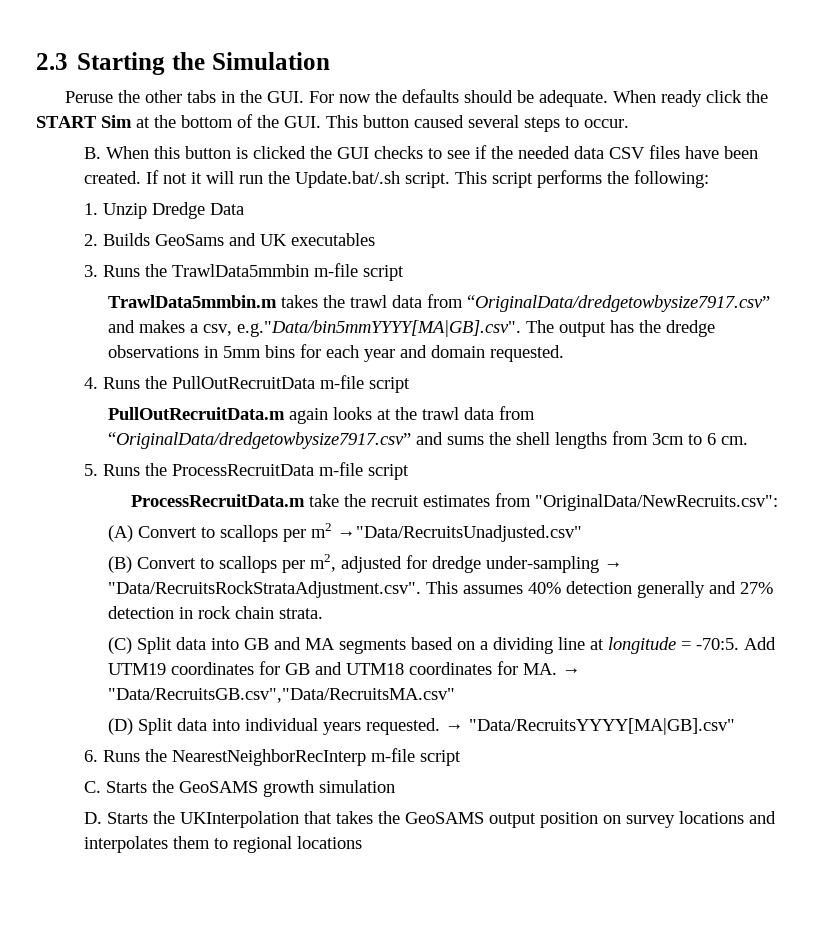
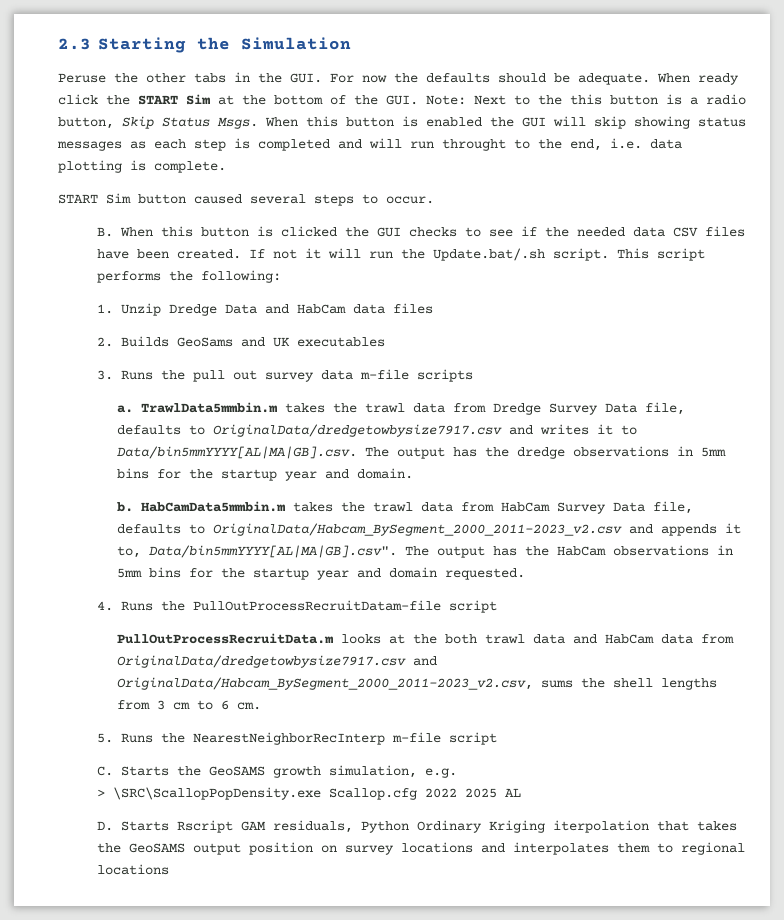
- When ready click the START Sim at the bottom of the GUI. This button caused several steps to occur.
+ When ready click the START Sim at the bottom of the GUI. Note: Next to the this button is a radio button, Skip Status Msgs. When this button is enabled the GUI will skip showing status messages as each step is completed and will run throught to the end, i.e. data plotting is complete.
+ START Sim button caused several steps to occur.
- 1. Unzip Dredge Data
+ 1. Unzip Dredge Data and HabCam data files
- 3. Runs the TrawlData5mmbin m-file script
- TrawlData5mmbin.m takes the trawl data from “OriginalData/dredgetowbysize7917.csv” and makes a csv, e.g."Data/bin5mmYYYY[MA|GB].csv". The output has the dredge observations in 5mm bins for each year and domain requested.
+ 3. Runs the pull out survey data m-file scripts
+ a. TrawlData5mmbin.m takes the trawl data from Dredge Survey Data file, defaults to OriginalData/dredgetowbysize7917.csv and writes it to Data/bin5mmYYYY[AL|MA|GB].csv. The output has the dredge observations in 5mm bins for the startup year and domain.
+ b. HabCamData5mmbin.m takes the trawl data from HabCam Survey Data file, defaults to OriginalData/Habcam_BySegment_2000_2011-2023_v2.csv and appends it to, Data/bin5mmYYYY[AL|MA|GB].csv". The output has the HabCam observations in 5mm bins for the startup year and domain requested.
- 4. Runs the PullOutRecruitData m-file script
- PullOutRecruitData.m again looks at the trawl data from “OriginalData/dredgetowbysize7917.csv” and sums the shell lengths from 3cm to 6 cm.
+ 4. Runs the PullOutProcessRecruitDatam-file script
+ PullOutProcessRecruitData.m looks at the both trawl data and HabCam data from OriginalData/dredgetowbysize7917.csv and OriginalData/Habcam_BySegment_2000_2011-2023_v2.csv, sums the shell lengths from 3 cm to 6 cm.
- 5. Runs the ProcessRecruitData m-file script
- ProcessRecruitData.m take the recruit estimates from "OriginalData/NewRecruits.csv":
- (A) Convert to scallops per m2 →"Data/RecruitsUnadjusted.csv"
- (B) Convert to scallops per m2, adjusted for dredge under-sampling → "Data/RecruitsRockStrataAdjustment.csv". This assumes 40% detection generally and 27% detection in rock chain strata.
- (C) Split data into GB and MA segments based on a dividing line at longitude = -70:5. Add UTM19 coordinates for GB and UTM18 coordinates for MA. → "Data/RecruitsGB.csv","Data/RecruitsMA.csv"
- (D) Split data into individual years requested. → "Data/RecruitsYYYY[MA|GB].csv"
- 6. Runs the NearestNeighborRecInterp m-file script
+ 5. Runs the NearestNeighborRecInterp m-file script
- C. Starts the GeoSAMS growth simulation
- D. Starts the UKInterpolation that takes the GeoSAMS output position on survey locations and interpolates them to regional locations
+ C. Starts the GeoSAMS growth simulation, e.g.
+ > \SRC\ScallopPopDensity.exe Scallop.cfg 2022 2025 AL
+ D. Starts Rscript GAM residuals, Python Ordinary Kriging iterpolation that takes the GeoSAMS output position on survey locations and interpolates them to regional locations

